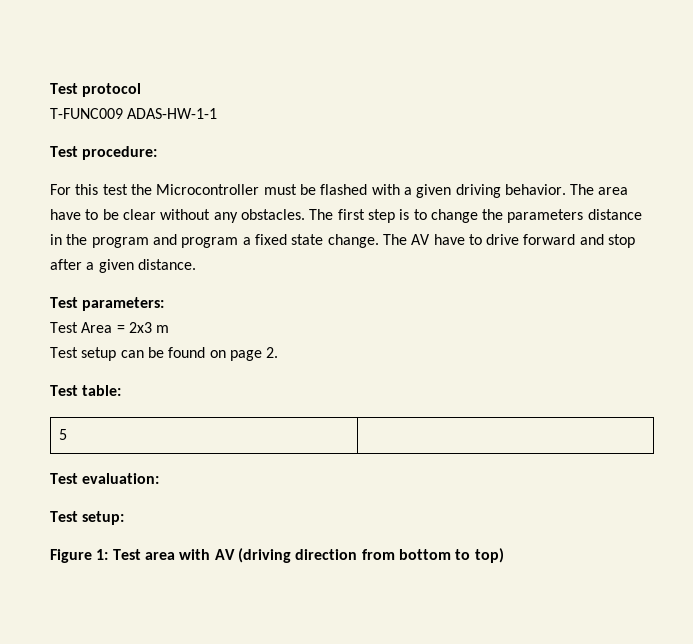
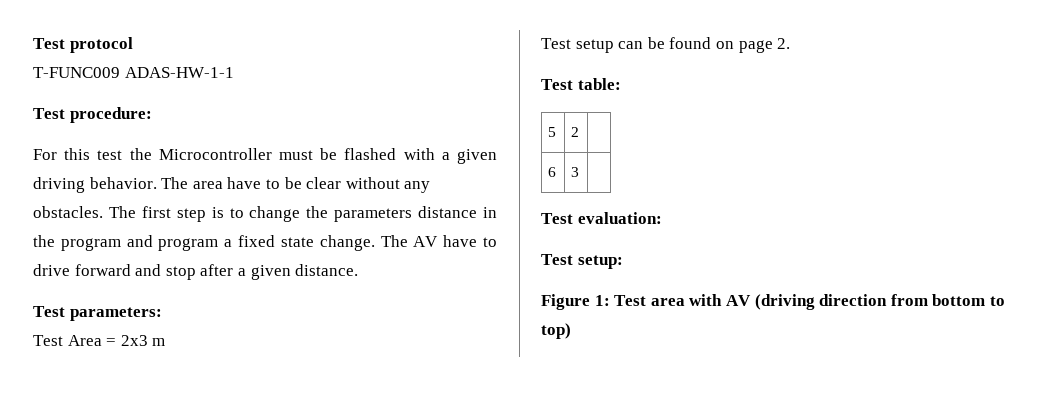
- 5 |
+ 5 | 2 |
+ 6 | 3 |

